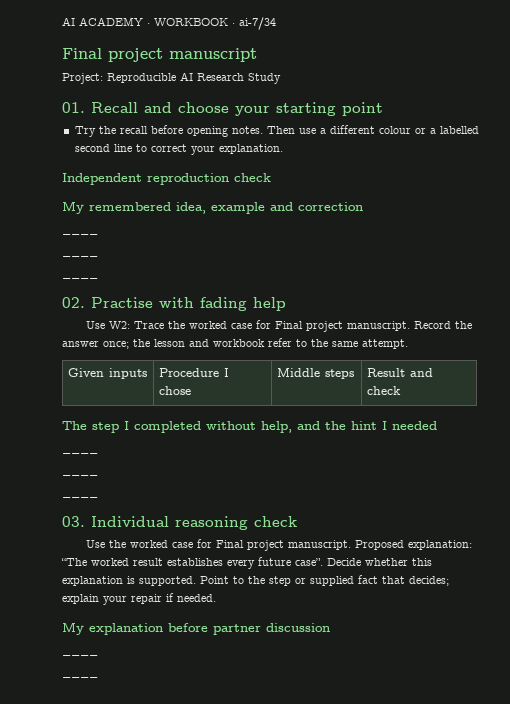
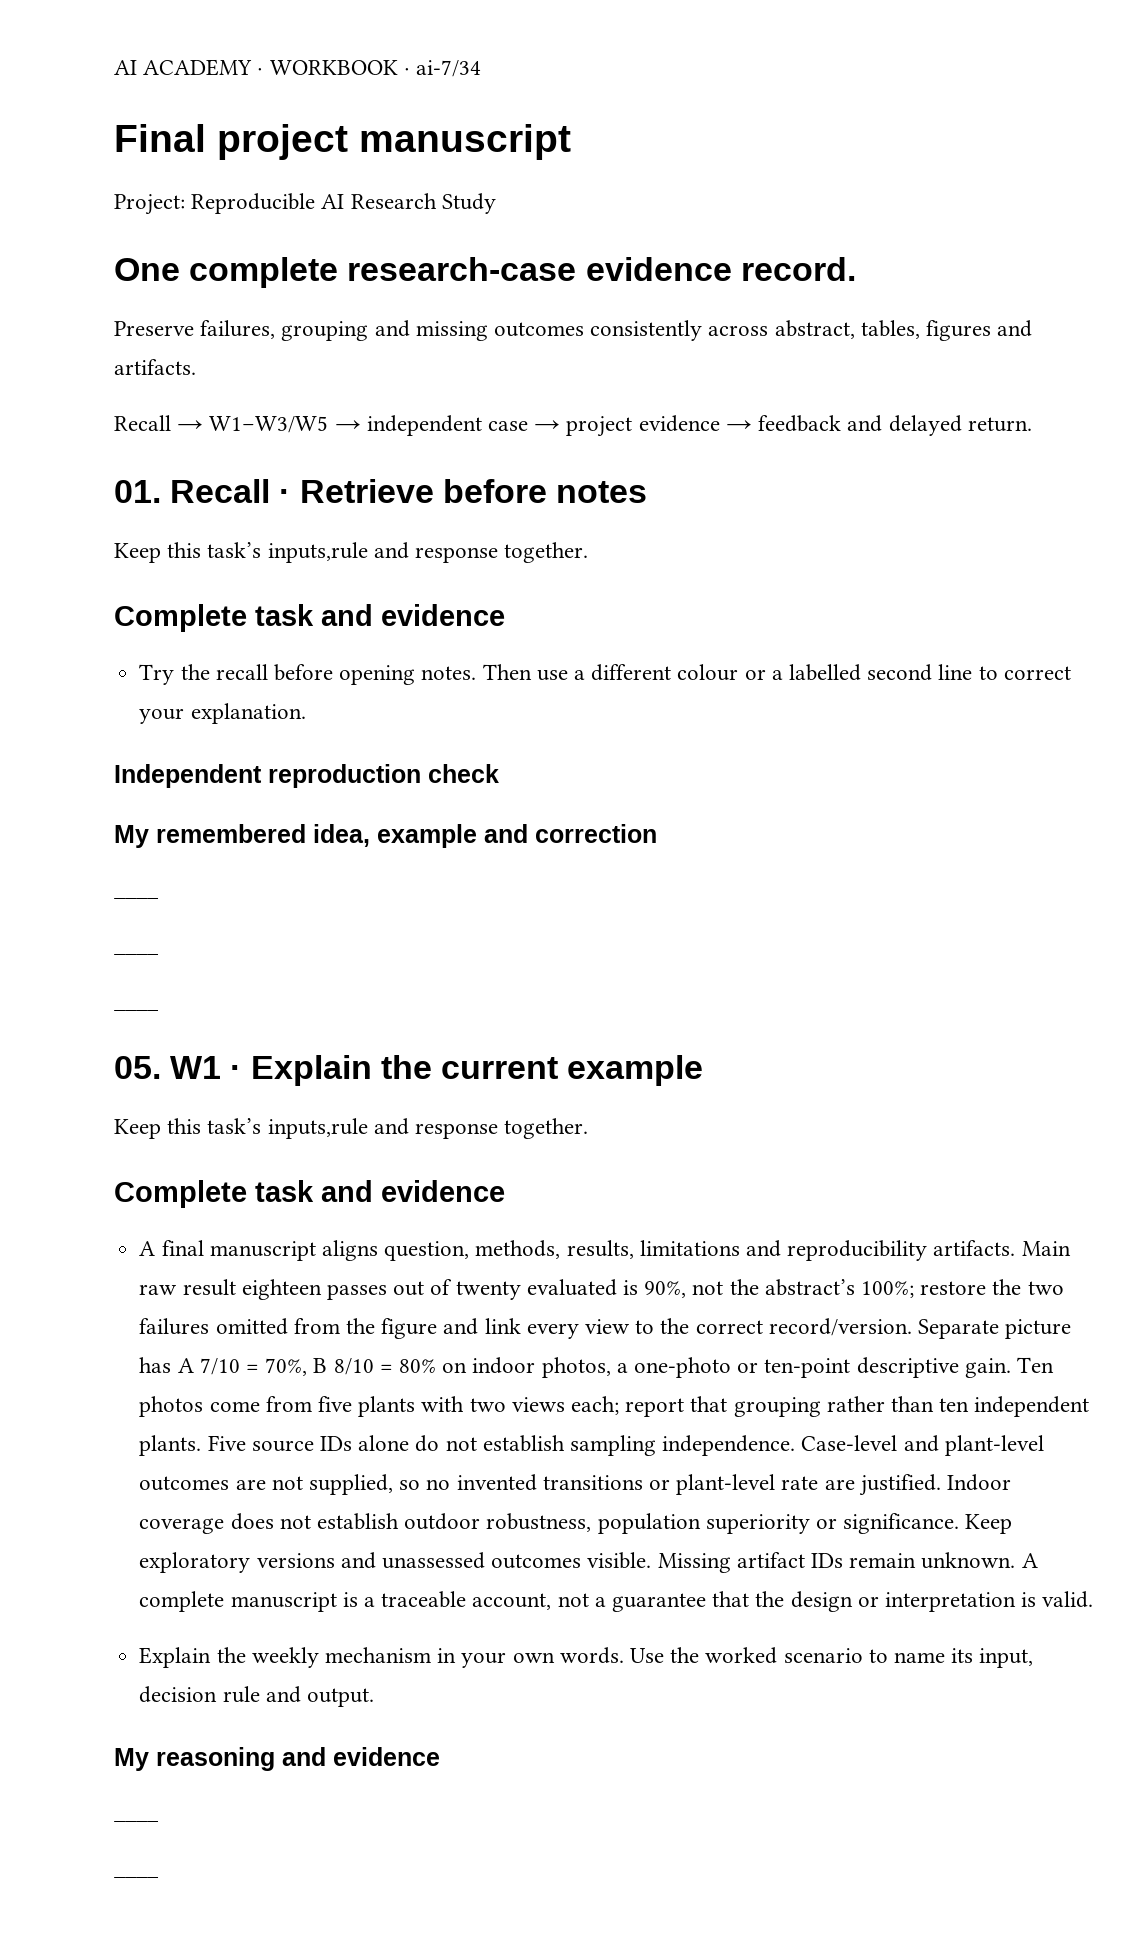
- 01. Recall and choose your starting point
+ One complete research-case evidence record.
+ Preserve failures, grouping and missing outcomes consistently across abstract, tables, figures and artifacts.
+ Recall → W1–W3/W5 → independent case → project evidence → feedback and delayed return.
+ 01. Recall · Retrieve before notes
+ Keep this task’s inputs,rule and response together.
+ Complete task and evidence
- 02. Practise with fading help
- Use W2: Trace the worked case for Final project manuscript. Record the answer once; the lesson and workbook refer to the same attempt.
- Given inputs | Procedure I chose | Middle steps | Result and check
- The step I completed without help, and the hint I needed
- ____
- ____
- ____
- 03. Individual reasoning check
- Use the worked case for Final project manuscript. Proposed explanation: “The worked result establishes every future case”. Decide whether this explanation is supported. Point to the step or supplied fact that decides; explain your repair if needed.
- My explanation before partner discussion
+ 05. W1 · Explain the current example
+ Keep this task’s inputs,rule and response together.
+ Complete task and evidence
+ A final manuscript aligns question, methods, results, limitations and reproducibility artifacts. Main raw result eighteen passes out of twenty evaluated is 90%, not the abstract’s 100%; restore the two failures omitted from the figure and link every view to the correct record/version. Separate picture has A 7/10 = 70%, B 8/10 = 80% on indoor photos, a one-photo or ten-point descriptive gain. Ten photos come from five plants with two views each; report that grouping rather than ten independent plants. Five source IDs alone do not establish sampling independence. Case-level and plant-level outcomes are not supplied, so no invented transitions or plant-level rate are justified. Indoor coverage does not establish outdoor robustness, population superiority or significance. Keep exploratory versions and unassessed outcomes visible. Missing artifact IDs remain unknown. A complete manuscript is a traceable account, not a guarantee that the design or interpretation is valid.
+ Explain the weekly mechanism in your own words. Use the worked scenario to name its input, decision rule and output.
+ My reasoning and evidence

